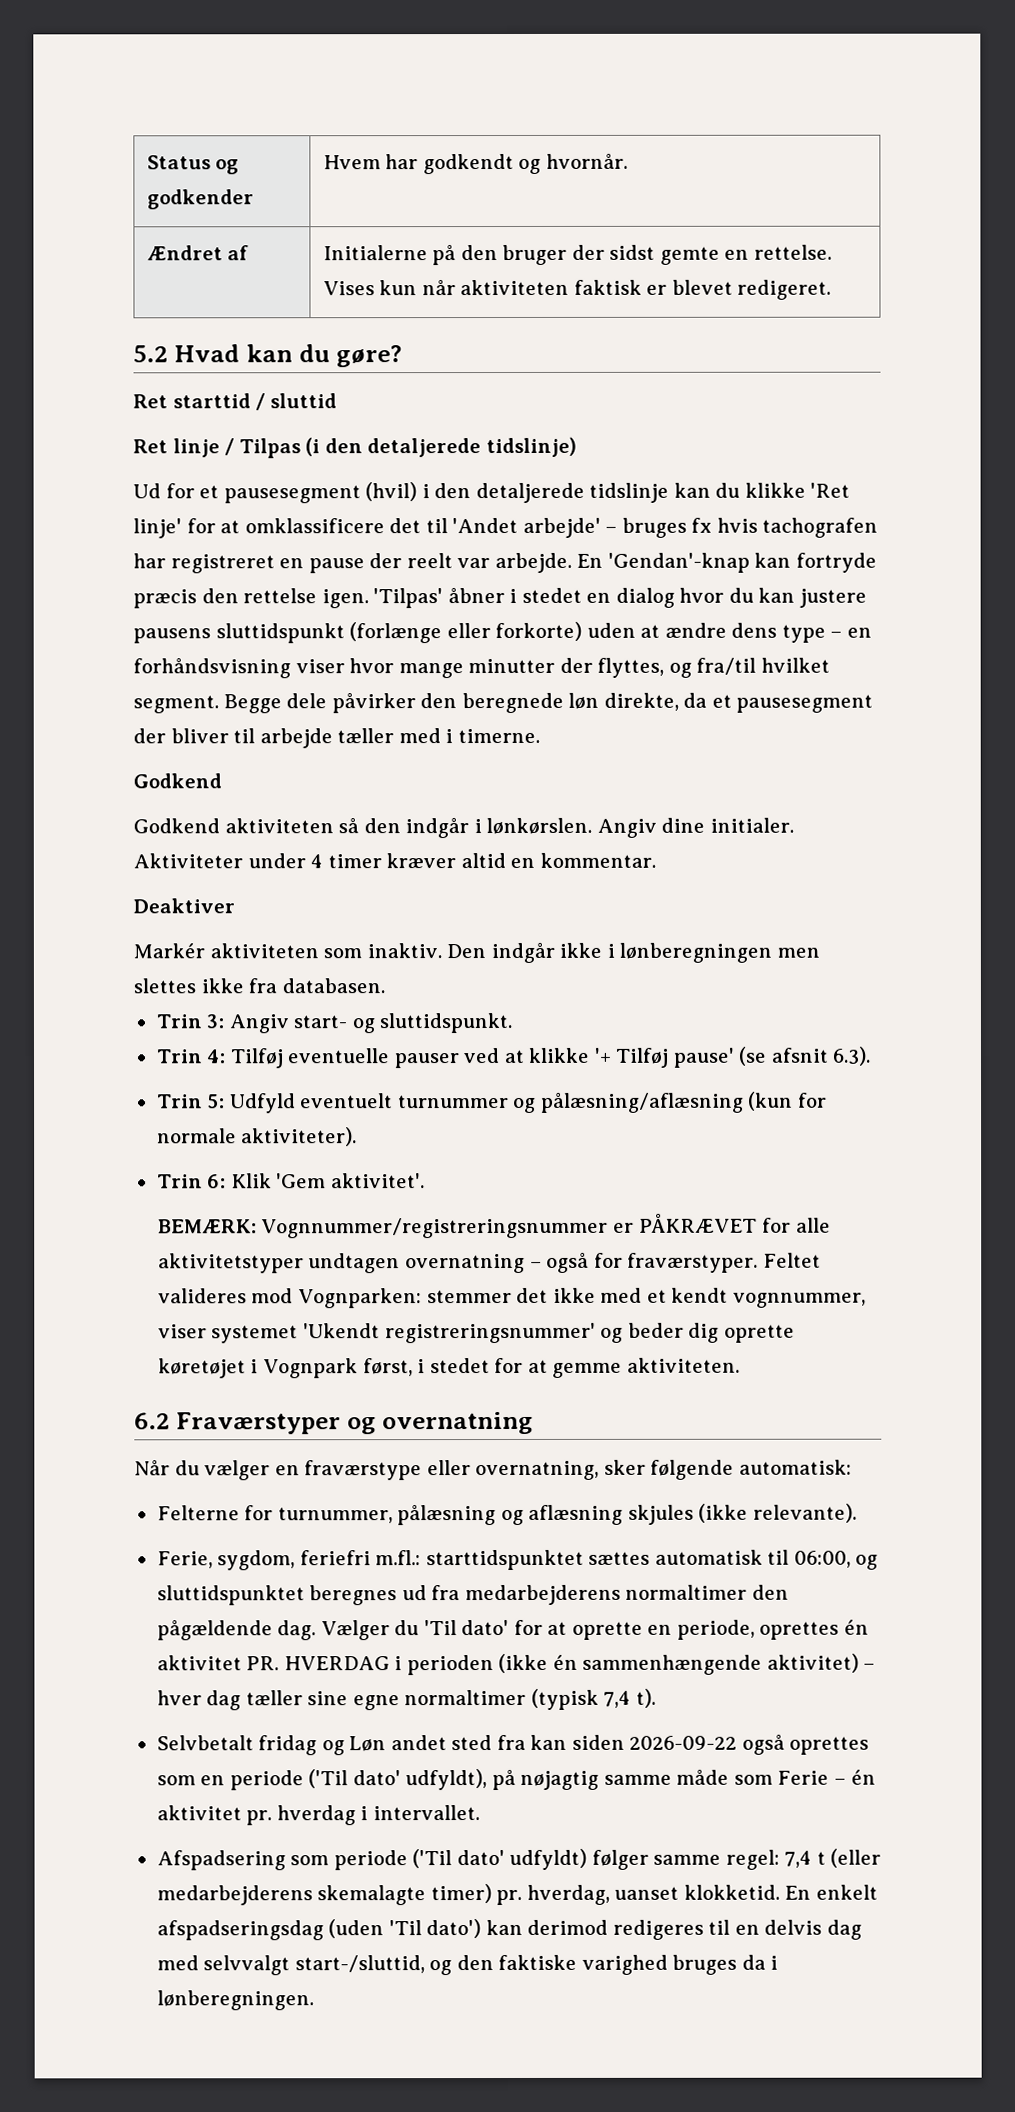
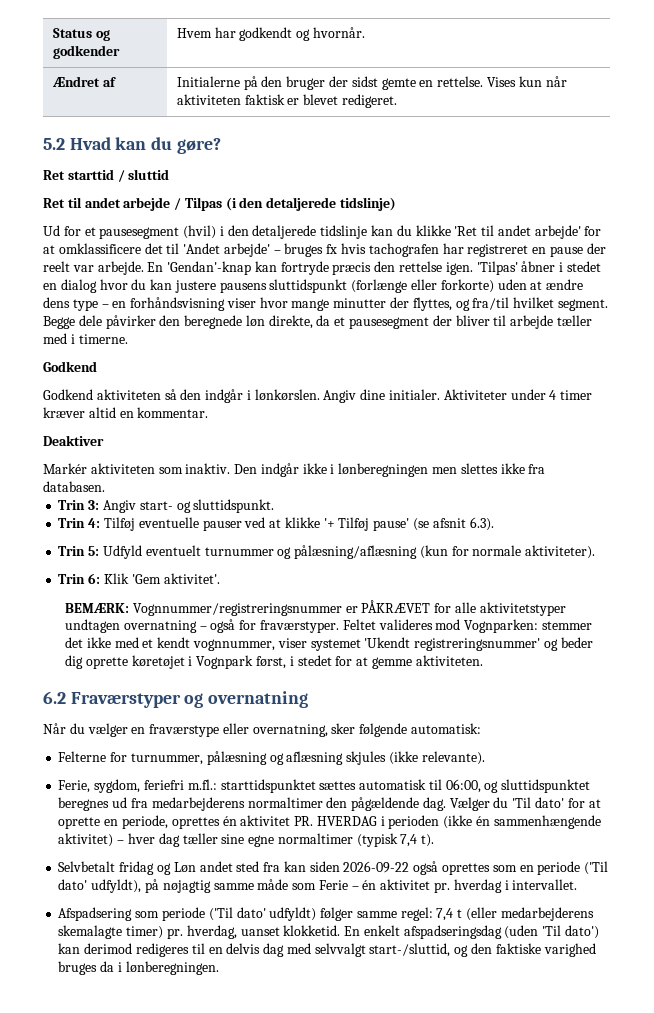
- Ret linje / Tilpas (i den detaljerede tidslinje)
+ Ret til andet arbejde / Tilpas (i den detaljerede tidslinje)
- Ud for et pausesegment (hvil) i den detaljerede tidslinje kan du klikke 'Ret linje' for at omklassificere det til 'Andet arbejde' – bruges fx hvis tachografen har registreret en pause der reelt var arbejde.
+ Ud for et pausesegment (hvil) i den detaljerede tidslinje kan du klikke 'Ret til andet arbejde' for at omklassificere det til 'Andet arbejde' – bruges fx hvis tachografen har registreret en pause der reelt var arbejde.

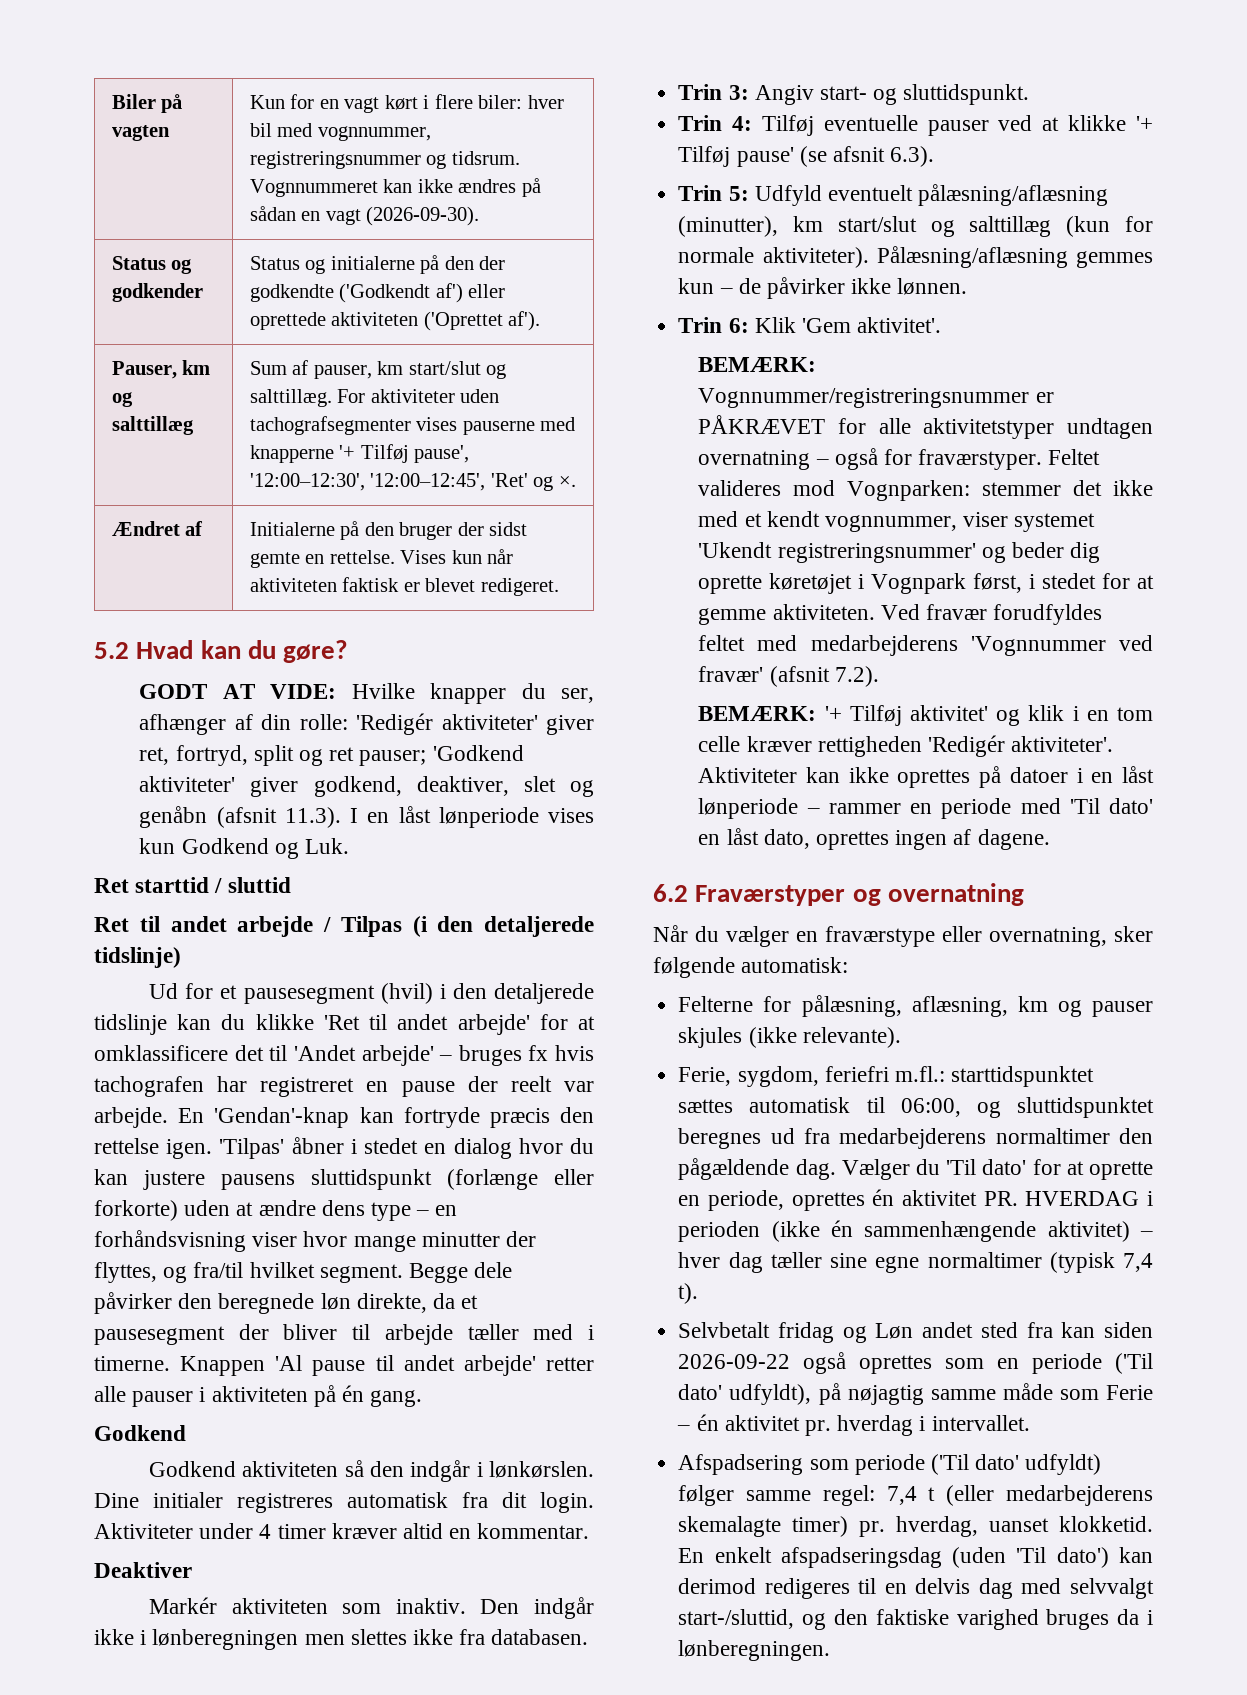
- Status og godkender | Hvem har godkendt og hvornår.
+ Biler på vagten | Kun for en vagt kørt i flere biler: hver bil med vognnummer, registreringsnummer og tidsrum. Vognnummeret kan ikke ændres på sådan en vagt (2026-09-30).
+ Status og godkender | Status og initialerne på den der godkendte ('Godkendt af') eller oprettede aktiviteten ('Oprettet af').
+ Pauser, km og salttillæg | Sum af pauser, km start/slut og salttillæg. For aktiviteter uden tachografsegmenter vises pauserne med knapperne '+ Tilføj pause', '12:00–12:30', '12:00–12:45', 'Ret' og ×.
+ GODT AT VIDE: Hvilke knapper du ser, afhænger af din rolle: 'Redigér aktiviteter' giver ret, fortryd, split og ret pauser; 'Godkend aktiviteter' giver godkend, deaktiver, slet og genåbn (afsnit 11.3). I en låst lønperiode vises kun Godkend og Luk.
+ Knappen 'Al pause til andet arbejde' retter alle pauser i aktiviteten på én gang.
- Angiv dine initialer.
+ Dine initialer registreres automatisk fra dit login.
- Trin 5: Udfyld eventuelt turnummer og pålæsning/aflæsning (kun for normale aktiviteter).
+ Trin 5: Udfyld eventuelt pålæsning/aflæsning (minutter), km start/slut og salttillæg (kun for normale aktiviteter). Pålæsning/aflæsning gemmes kun – de påvirker ikke lønnen.
+ Ved fravær forudfyldes feltet med medarbejderens 'Vognnummer ved fravær' (afsnit 7.2).
+ BEMÆRK: '+ Tilføj aktivitet' og klik i en tom celle kræver rettigheden 'Redigér aktiviteter'. Aktiviteter kan ikke oprettes på datoer i en låst lønperiode – rammer en periode med 'Til dato' en låst dato, oprettes ingen af dagene.
- Felterne for turnummer, pålæsning og aflæsning skjules (ikke relevante).
+ Felterne for pålæsning, aflæsning, km og pauser skjules (ikke relevante).

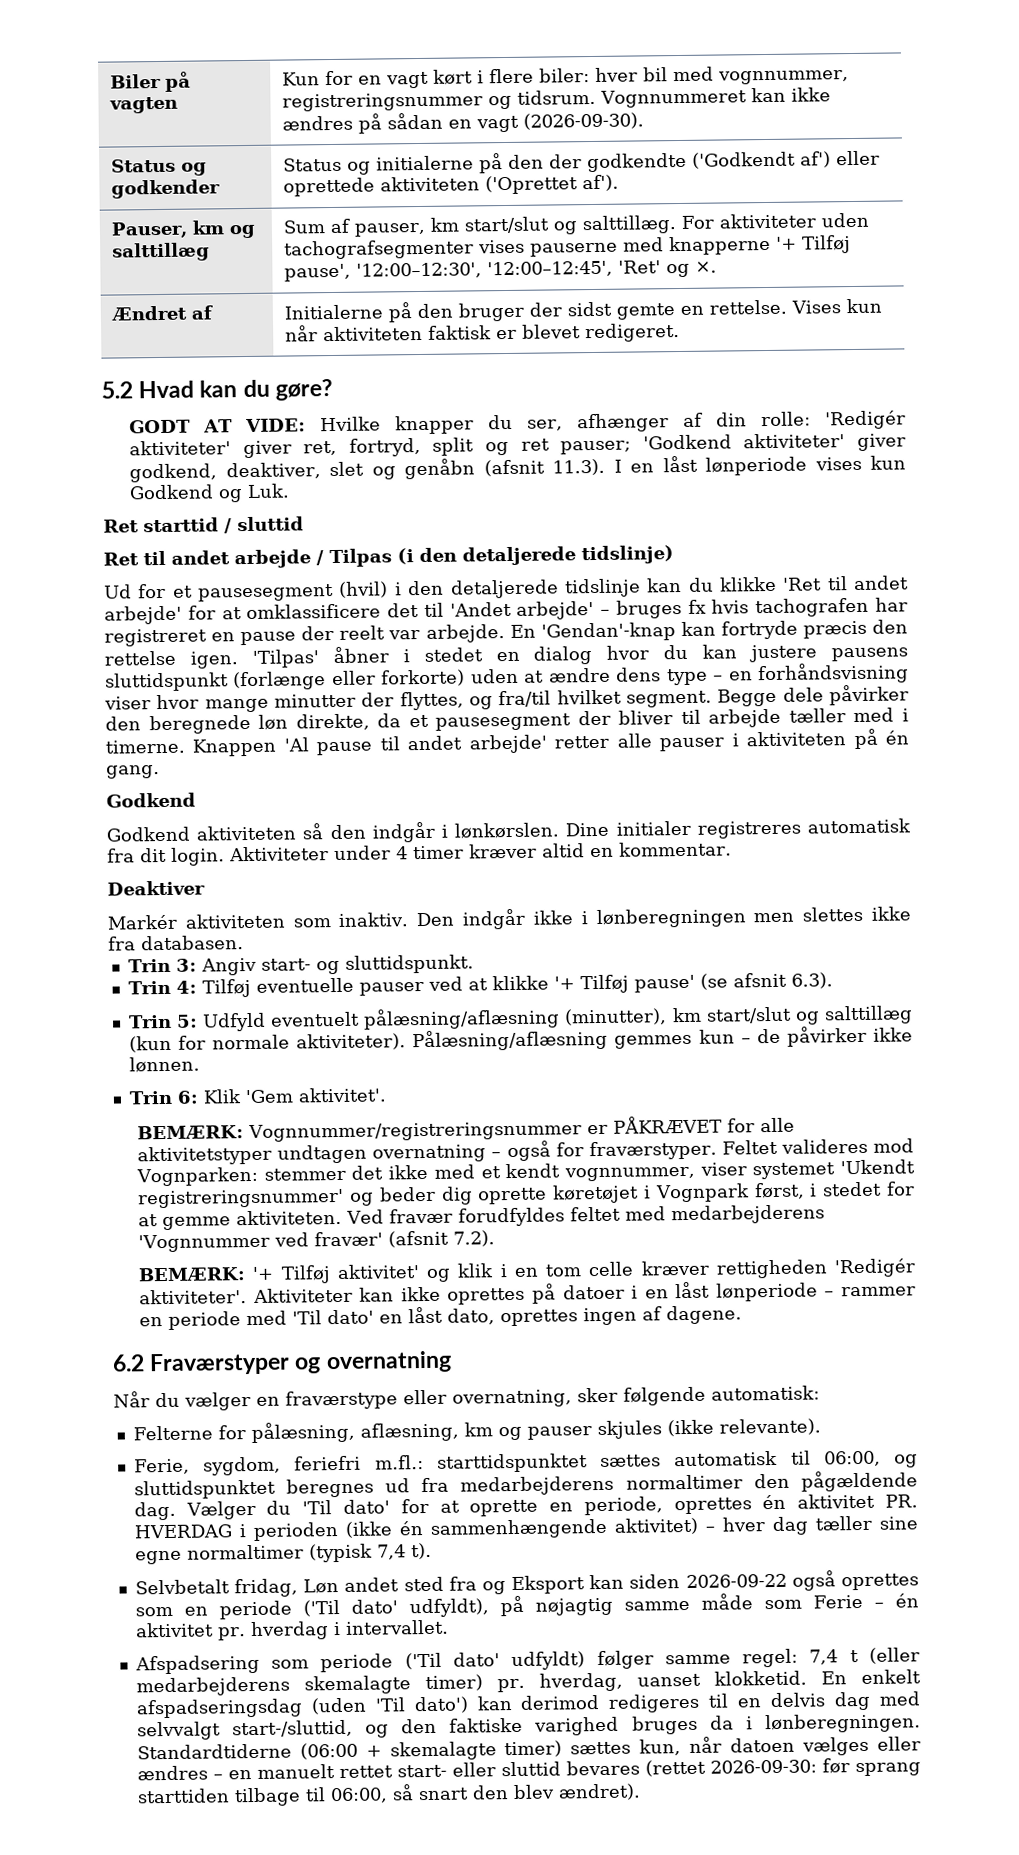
- Selvbetalt fridag og Løn andet sted fra kan siden 2026-09-22 også oprettes som en periode ('Til dato' udfyldt), på nøjagtig samme måde som Ferie – én aktivitet pr. hverdag i intervallet.
+ Selvbetalt fridag, Løn andet sted fra og Eksport kan siden 2026-09-22 også oprettes som en periode ('Til dato' udfyldt), på nøjagtig samme måde som Ferie – én aktivitet pr. hverdag i intervallet.
+ Standardtiderne (06:00 + skemalagte timer) sættes kun, når datoen vælges eller ændres – en manuelt rettet start- eller sluttid bevares (rettet 2026-09-30: før sprang starttiden tilbage til 06:00, så snart den blev ændret).

